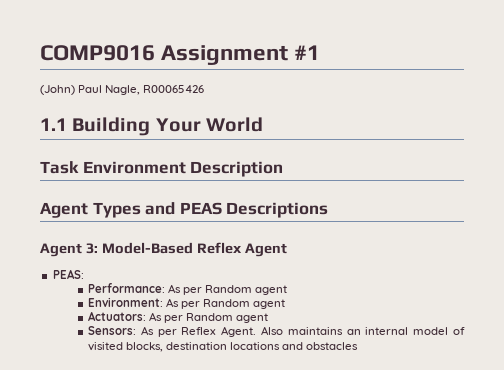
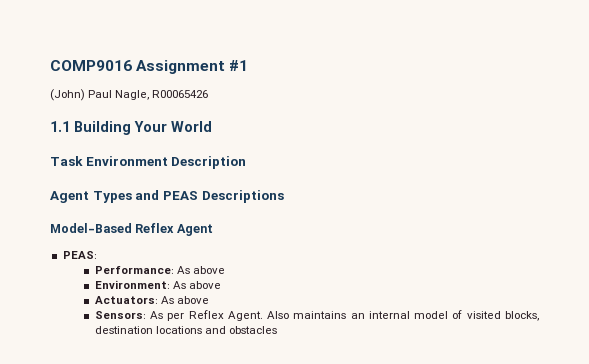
- Agent 3: Model-Based Reflex Agent
+ Model-Based Reflex Agent
- Performance: As per Random agent
+ Performance: As above
- Environment: As per Random agent
+ Environment: As above
- Actuators: As per Random agent
+ Actuators: As above

